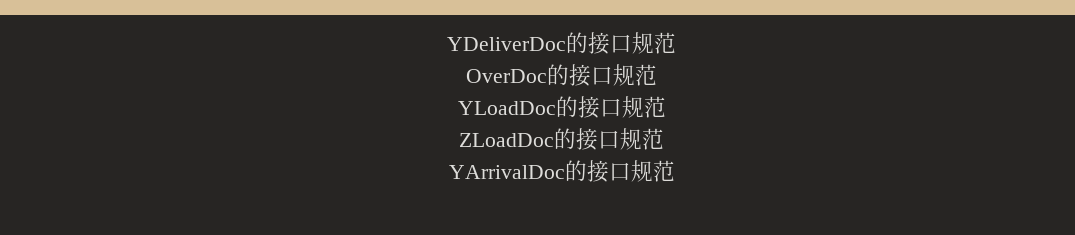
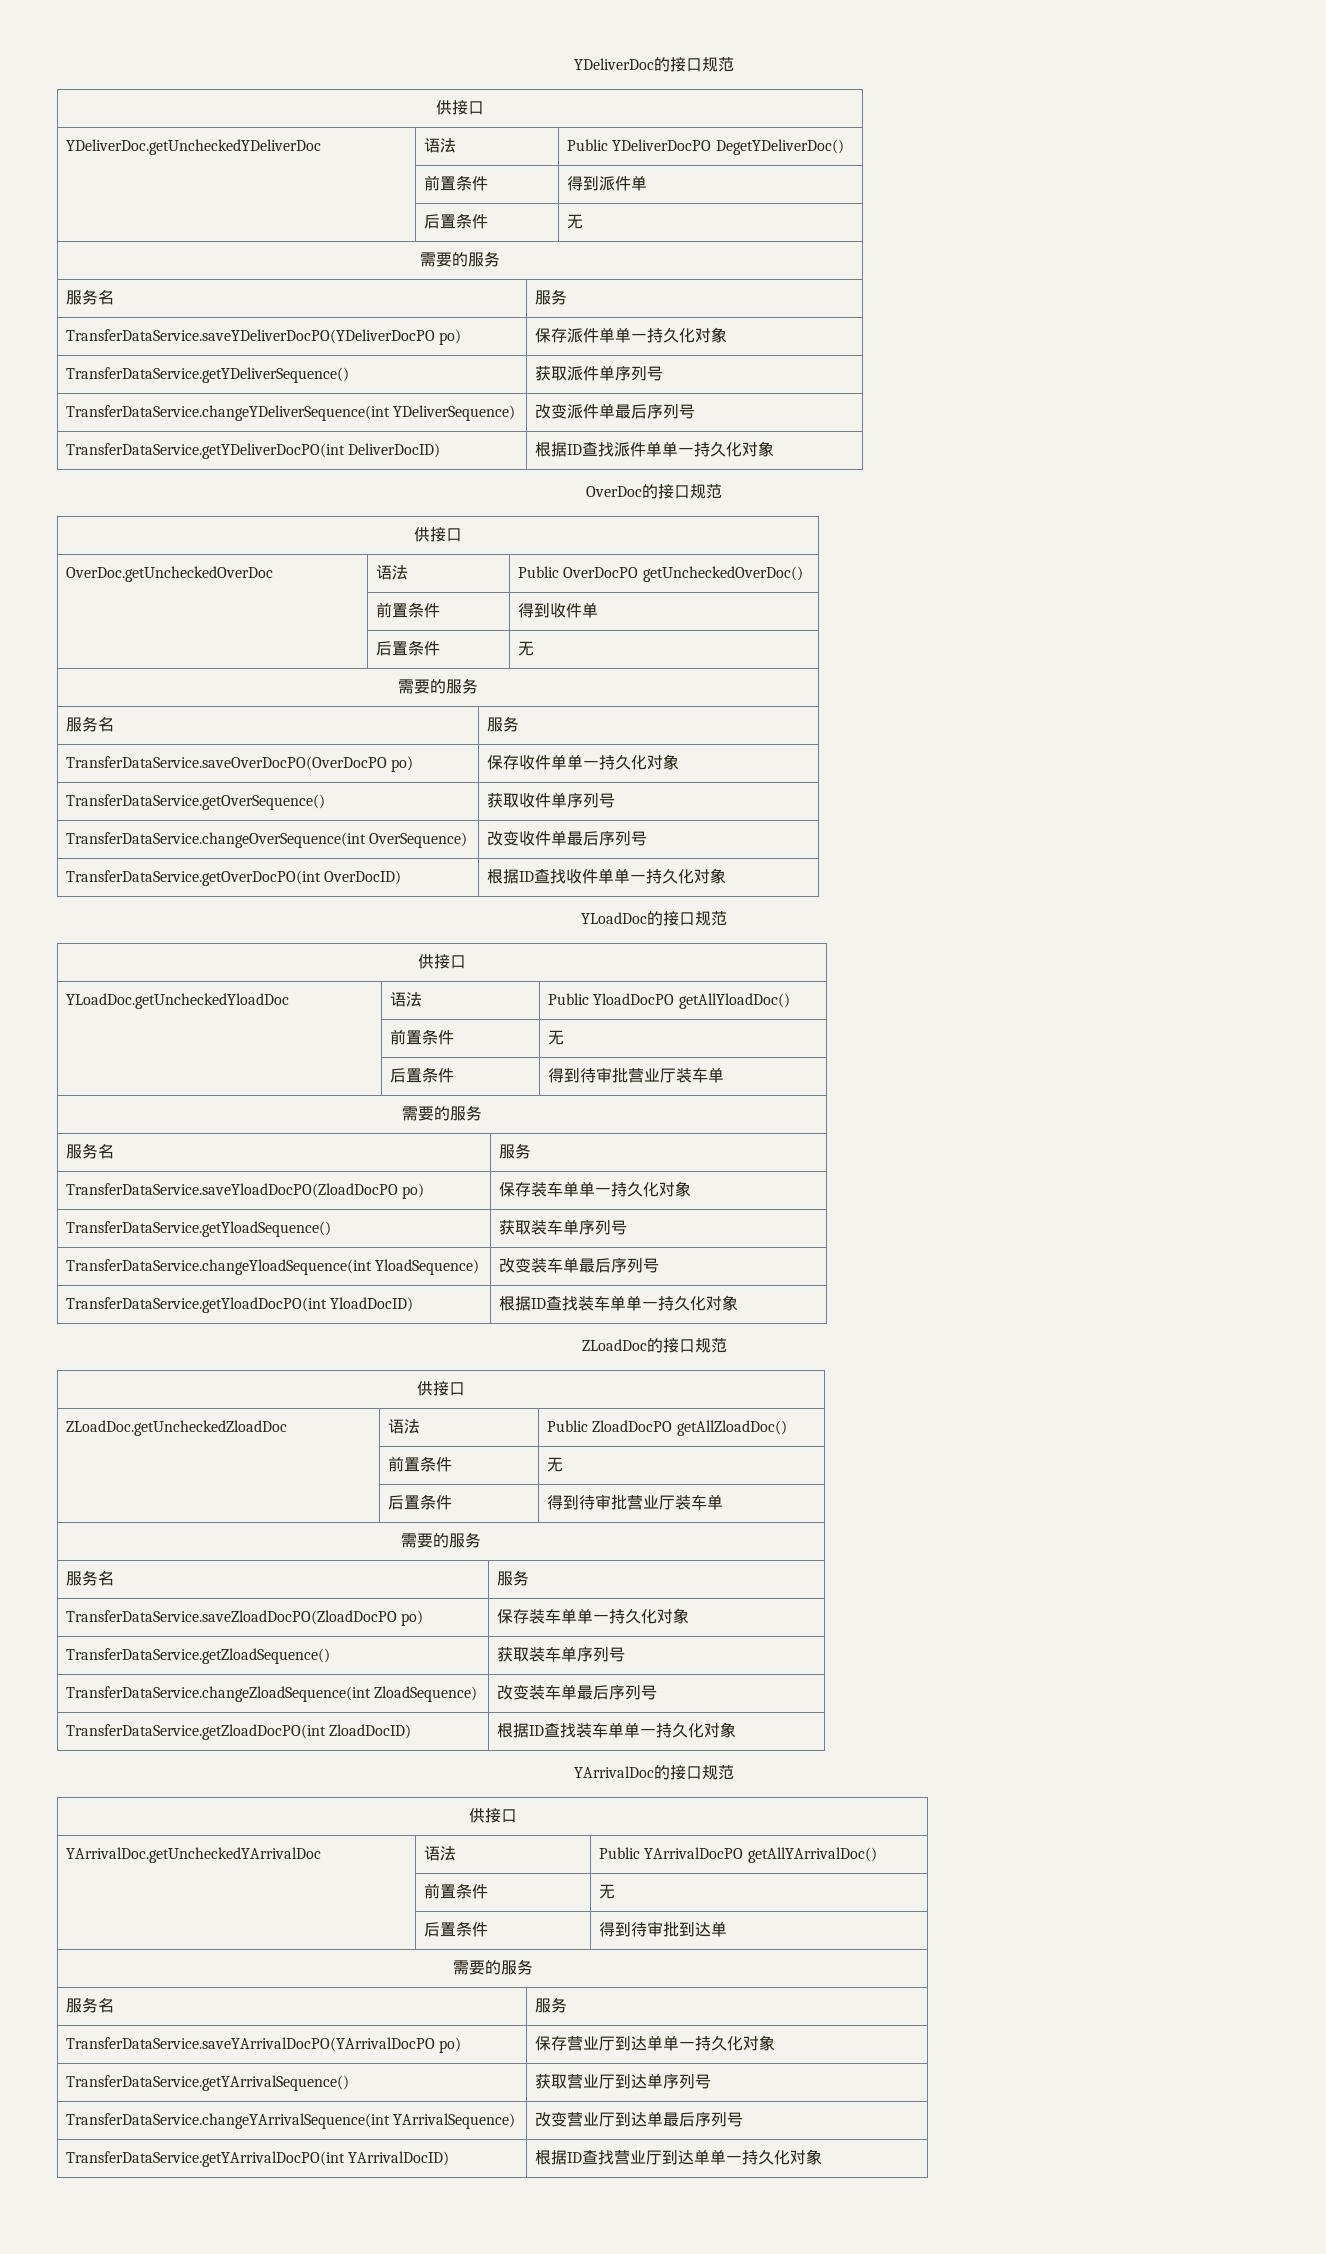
  YDeliverDoc的接口规范
+ 供接口
+ YDeliverDoc.getUncheckedYDeliverDoc | 语法 | Public YDeliverDocPO DegetYDeliverDoc()
+ | 前置条件 | 得到派件单
+ | 后置条件 | 无
+ 需要的服务
+ 服务名 | 服务
+ TransferDataService.saveYDeliverDocPO(YDeliverDocPO po) | 保存派件单单一持久化对象
+ TransferDataService.getYDeliverSequence() | 获取派件单序列号
+ TransferDataService.changeYDeliverSequence(int YDeliverSequence) | 改变派件单最后序列号
+ TransferDataService.getYDeliverDocPO(int DeliverDocID) | 根据ID查找派件单单一持久化对象
  OverDoc的接口规范
+ 供接口
+ OverDoc.getUncheckedOverDoc | 语法 | Public OverDocPO getUncheckedOverDoc()
+ | 前置条件 | 得到收件单
+ | 后置条件 | 无
+ 需要的服务
+ 服务名 | 服务
+ TransferDataService.saveOverDocPO(OverDocPO po) | 保存收件单单一持久化对象
+ TransferDataService.getOverSequence() | 获取收件单序列号
+ TransferDataService.changeOverSequence(int OverSequence) | 改变收件单最后序列号
+ TransferDataService.getOverDocPO(int OverDocID) | 根据ID查找收件单单一持久化对象
  YLoadDoc的接口规范
+ 供接口
+ YLoadDoc.getUncheckedYloadDoc | 语法 | Public YloadDocPO getAllYloadDoc()
+ | 前置条件 | 无
+ | 后置条件 | 得到待审批营业厅装车单
+ 需要的服务
+ 服务名 | 服务
+ TransferDataService.saveYloadDocPO(ZloadDocPO po) | 保存装车单单一持久化对象
+ TransferDataService.getYloadSequence() | 获取装车单序列号
+ TransferDataService.changeYloadSequence(int YloadSequence) | 改变装车单最后序列号
+ TransferDataService.getYloadDocPO(int YloadDocID) | 根据ID查找装车单单一持久化对象
  ZLoadDoc的接口规范
+ 供接口
+ ZLoadDoc.getUncheckedZloadDoc | 语法 | Public ZloadDocPO getAllZloadDoc()
+ | 前置条件 | 无
+ | 后置条件 | 得到待审批营业厅装车单
+ 需要的服务
+ 服务名 | 服务
+ TransferDataService.saveZloadDocPO(ZloadDocPO po) | 保存装车单单一持久化对象
+ TransferDataService.getZloadSequence() | 获取装车单序列号
+ TransferDataService.changeZloadSequence(int ZloadSequence) | 改变装车单最后序列号
+ TransferDataService.getZloadDocPO(int ZloadDocID) | 根据ID查找装车单单一持久化对象
  YArrivalDoc的接口规范
+ 供接口
+ YArrivalDoc.getUncheckedYArrivalDoc | 语法 | Public YArrivalDocPO getAllYArrivalDoc()
+ | 前置条件 | 无
+ | 后置条件 | 得到待审批到达单
+ 需要的服务
+ 服务名 | 服务
+ TransferDataService.saveYArrivalDocPO(YArrivalDocPO po) | 保存营业厅到达单单一持久化对象
+ TransferDataService.getYArrivalSequence() | 获取营业厅到达单序列号
+ TransferDataService.changeYArrivalSequence(int YArrivalSequence) | 改变营业厅到达单最后序列号
+ TransferDataService.getYArrivalDocPO(int YArrivalDocID) | 根据ID查找营业厅到达单单一持久化对象

